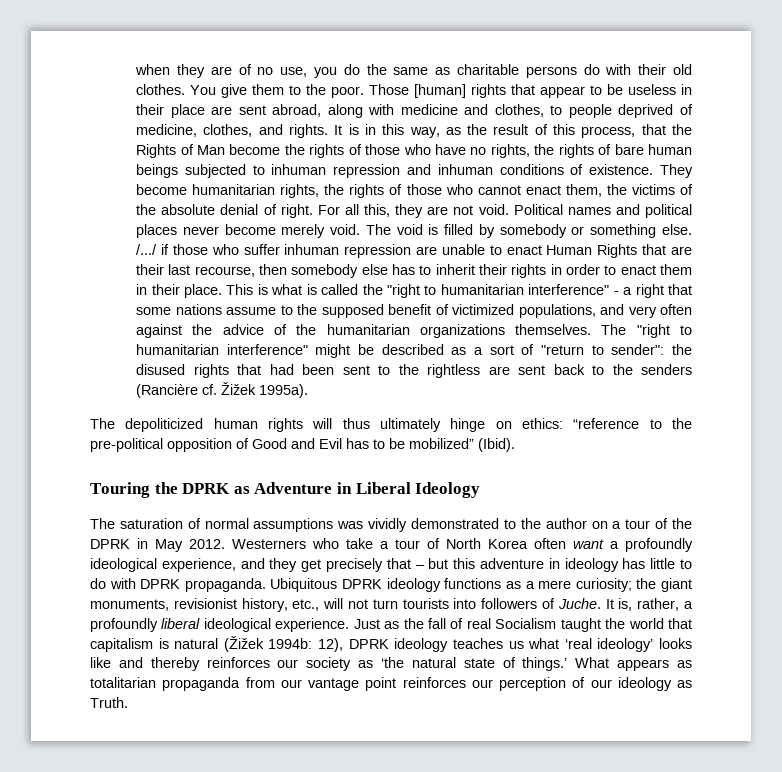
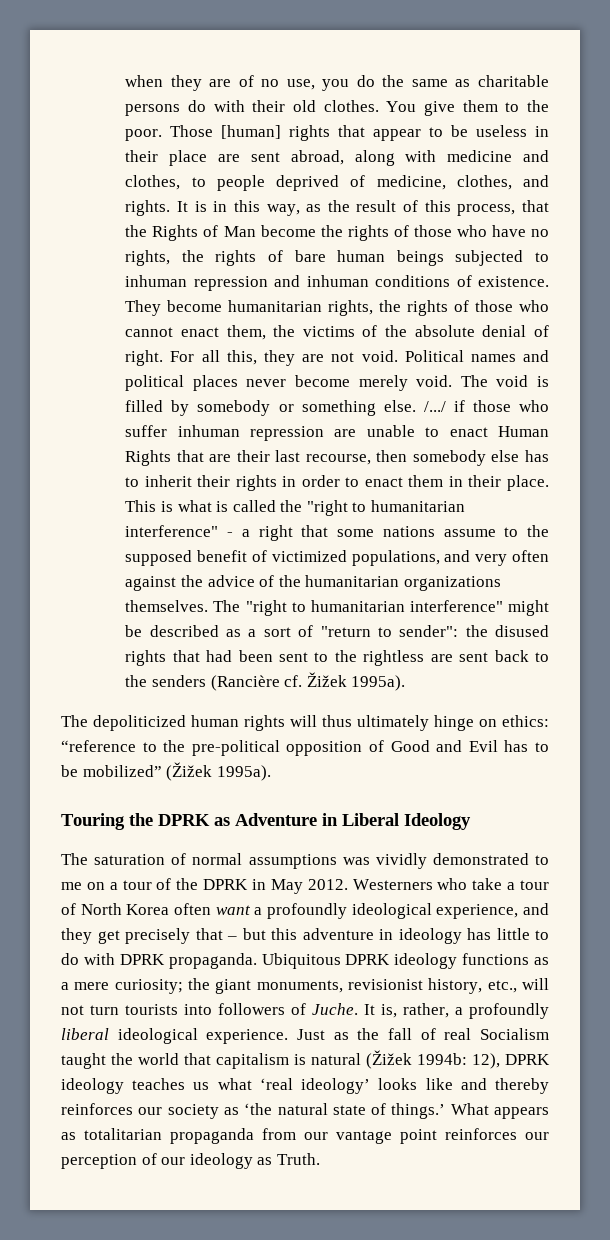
- The depoliticized human rights will thus ultimately hinge on ethics: “reference to the pre-political opposition of Good and Evil has to be mobilized” (Ibid).
+ The depoliticized human rights will thus ultimately hinge on ethics: “reference to the pre-political opposition of Good and Evil has to be mobilized” (Žižek 1995a).
- The saturation of normal assumptions was vividly demonstrated to the author on a tour of the DPRK in May 2012.
+ The saturation of normal assumptions was vividly demonstrated to me on a tour of the DPRK in May 2012.

